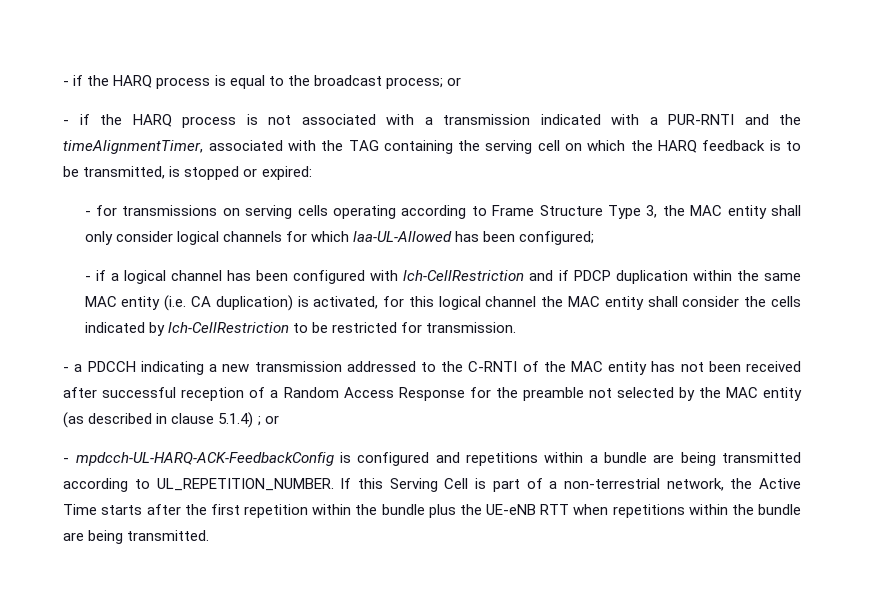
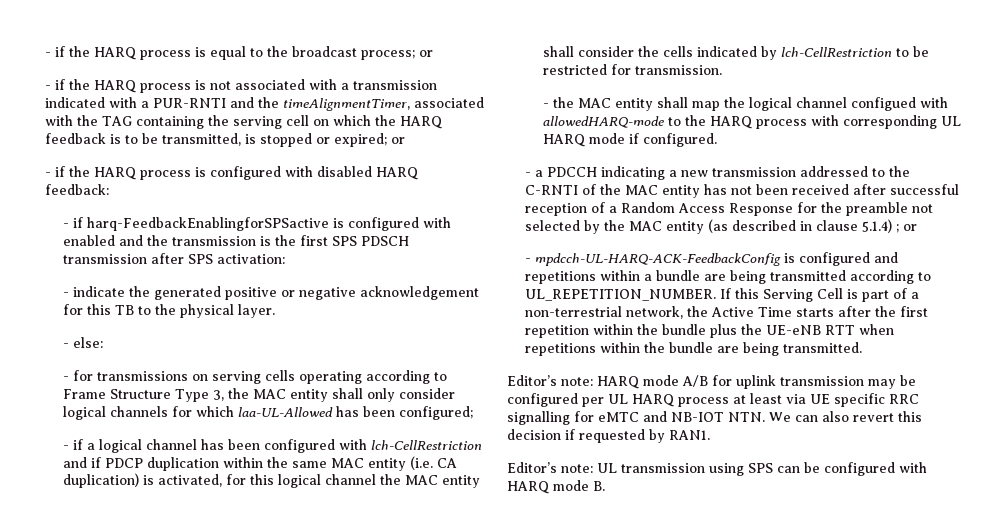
- - if the HARQ process is not associated with a transmission indicated with a PUR-RNTI and the timeAlignmentTimer, associated with the TAG containing the serving cell on which the HARQ feedback is to be transmitted, is stopped or expired:
+ - if the HARQ process is not associated with a transmission indicated with a PUR-RNTI and the timeAlignmentTimer, associated with the TAG containing the serving cell on which the HARQ feedback is to be transmitted, is stopped or expired; or
+ - if the HARQ process is configured with disabled HARQ feedback:
+ - if harq-FeedbackEnablingforSPSactive is configured with enabled and the transmission is the first SPS PDSCH transmission after SPS activation:
+ - indicate the generated positive or negative acknowledgement for this TB to the physical layer.
+ - else:
+ - the MAC entity shall map the logical channel configued with allowedHARQ-mode to the HARQ process with corresponding UL HARQ mode if configured.
+ Editor’s note: HARQ mode A/B for uplink transmission may be configured per UL HARQ process at least via UE specific RRC signalling for eMTC and NB-IOT NTN. We can also revert this decision if requested by RAN1.
+ Editor’s note: UL transmission using SPS can be configured with HARQ mode B.

